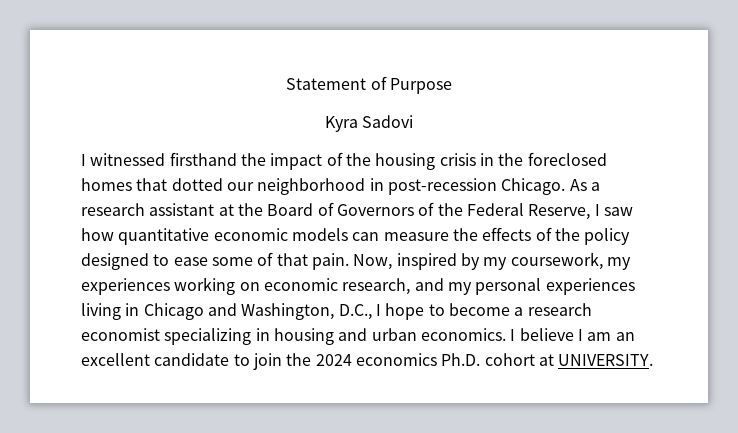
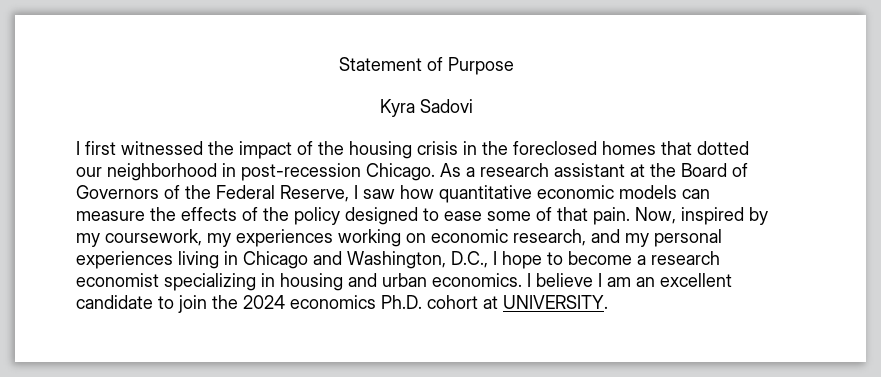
- I witnessed firsthand the impact of the housing crisis in the foreclosed homes that dotted our neighborhood in post-recession Chicago.
+ I first witnessed the impact of the housing crisis in the foreclosed homes that dotted our neighborhood in post-recession Chicago.

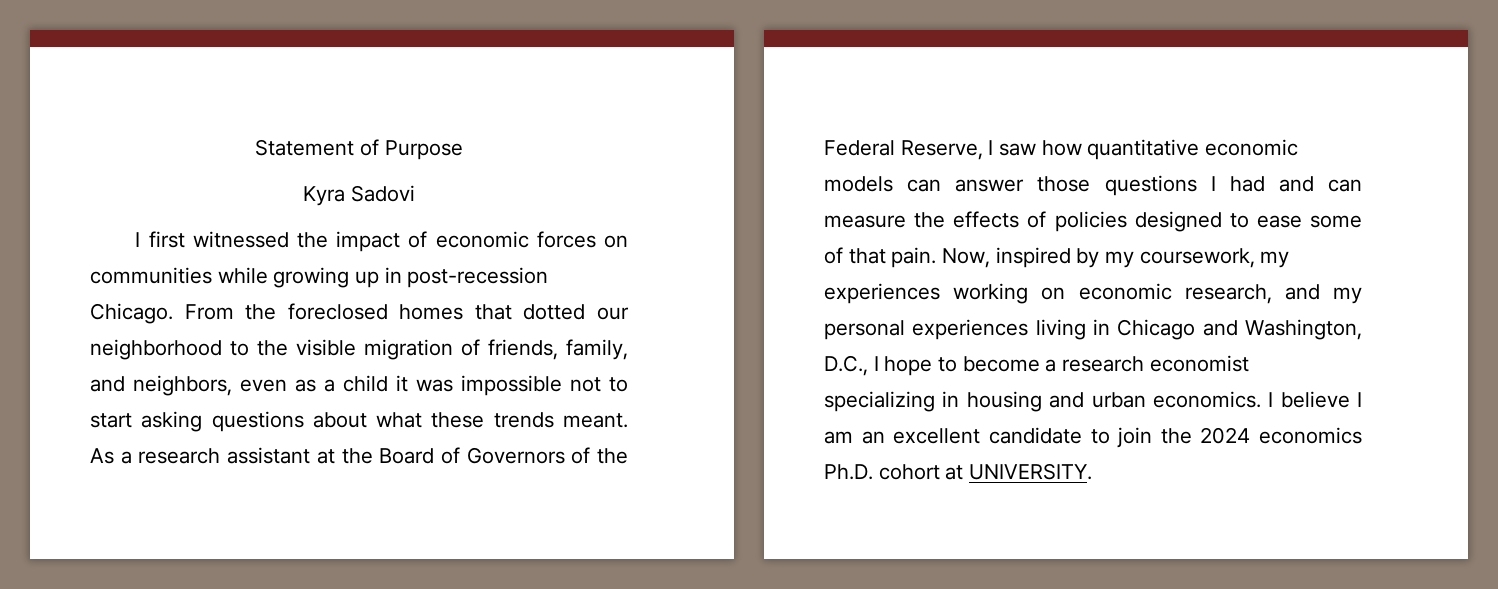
- I first witnessed the impact of the housing crisis in the foreclosed homes that dotted our neighborhood in post-recession Chicago.
+ I first witnessed the impact of economic forces on communities while growing up in post-recession Chicago. From the foreclosed homes that dotted our neighborhood to the visible migration of friends, family, and neighbors, even as a child it was impossible not to start asking questions about what these trends meant.
- As a research assistant at the Board of Governors of the Federal Reserve, I saw how quantitative economic models can measure the effects of the policy designed to ease some of that pain.
+ As a research assistant at the Board of Governors of the Federal Reserve, I saw how quantitative economic models can answer those questions I had and can measure the effects of policies designed to ease some of that pain.

